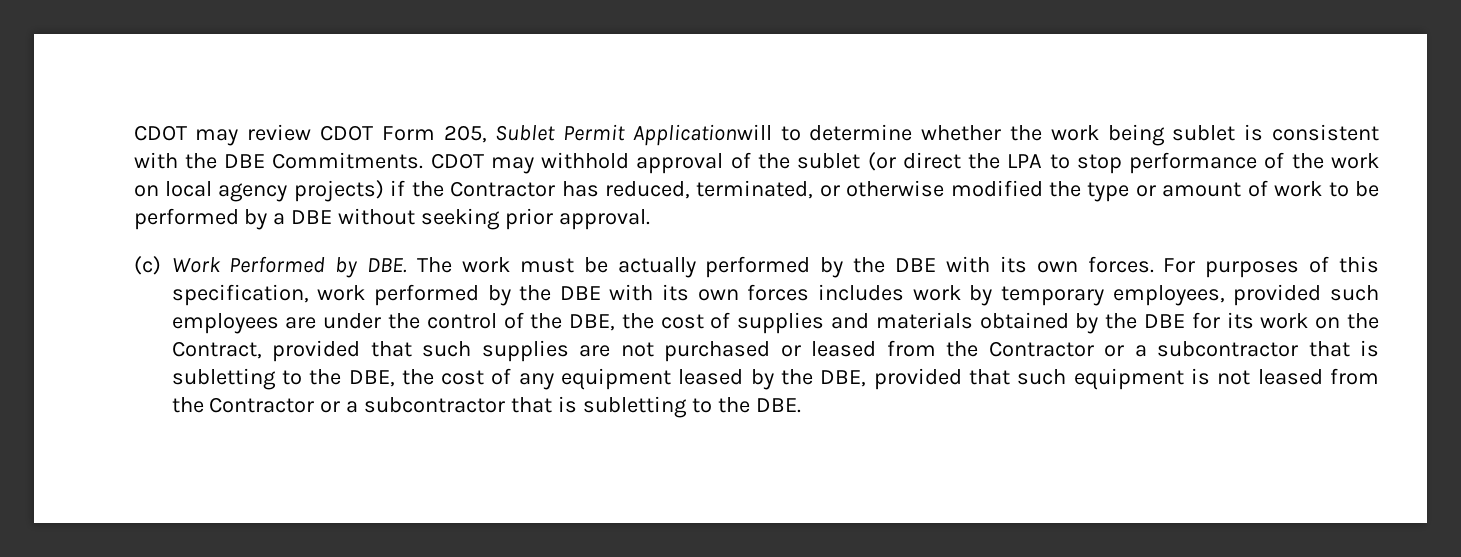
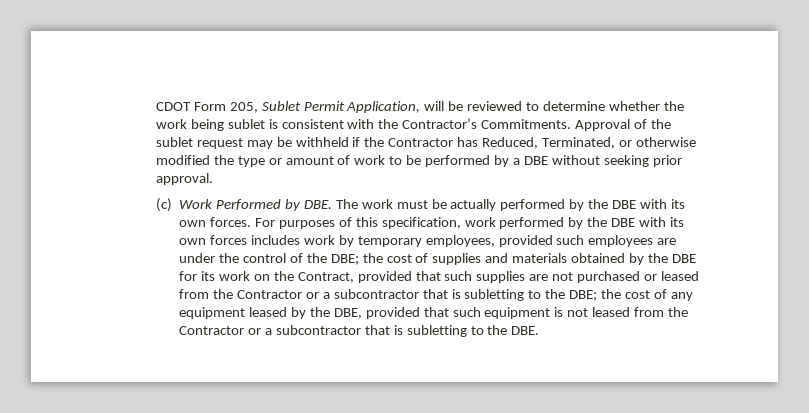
- CDOT may review CDOT Form 205, Sublet Permit Applicationwill to determine whether the work being sublet is consistent with the DBE Commitments. CDOT may withhold approval of the sublet (or direct the LPA to stop performance of the work on local agency projects) if the Contractor has reduced, terminated, or otherwise modified the type or amount of work to be performed by a DBE without seeking prior approval.
+ CDOT Form 205, Sublet Permit Application, will be reviewed to determine whether the work being sublet is consistent with the Contractor’s Commitments. Approval of the sublet request may be withheld if the Contractor has Reduced, Terminated, or otherwise modified the type or amount of work to be performed by a DBE without seeking prior approval.
- For purposes of this specification, work performed by the DBE with its own forces includes work by temporary employees, provided such employees are under the control of the DBE, the cost of supplies and materials obtained by the DBE for its work on the Contract, provided that such supplies are not purchased or leased from the Contractor or a subcontractor that is subletting to the DBE, the cost of any equipment leased by the DBE, provided that such equipment is not leased from the Contractor or a subcontractor that is subletting to the DBE.
+ For purposes of this specification, work performed by the DBE with its own forces includes work by temporary employees, provided such employees are under the control of the DBE; the cost of supplies and materials obtained by the DBE for its work on the Contract, provided that such supplies are not purchased or leased from the Contractor or a subcontractor that is subletting to the DBE; the cost of any equipment leased by the DBE, provided that such equipment is not leased from the Contractor or a subcontractor that is subletting to the DBE.

